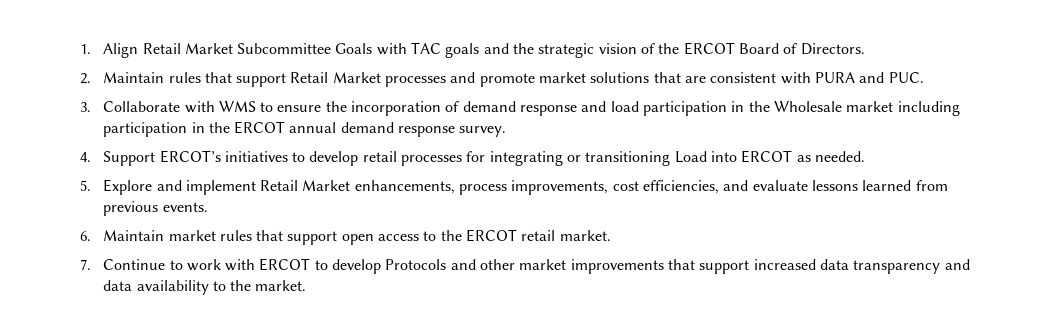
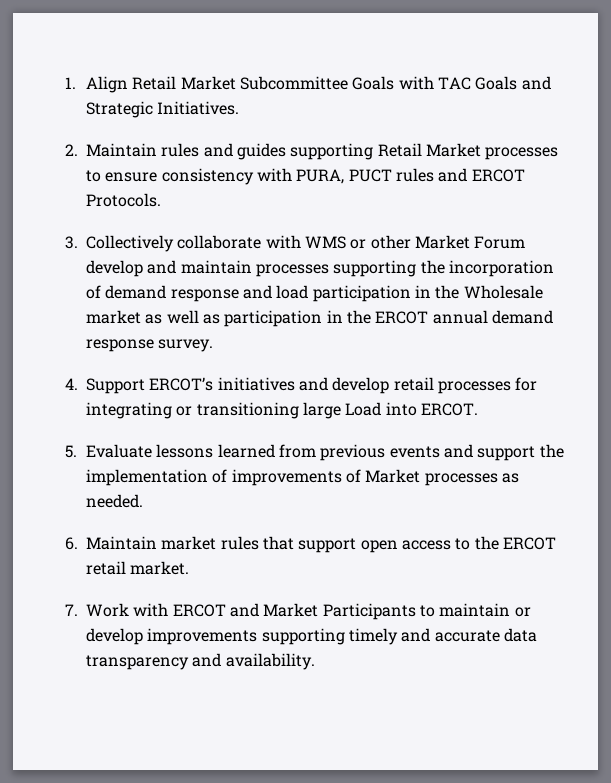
- 1. Align Retail Market Subcommittee Goals with TAC goals and the strategic vision of the ERCOT Board of Directors.
- 2. Maintain rules that support Retail Market processes and promote market solutions that are consistent with PURA and PUC.
- 3. Collaborate with WMS to ensure the incorporation of demand response and load participation in the Wholesale market including participation in the ERCOT annual demand response survey.
+ 1. Align Retail Market Subcommittee Goals with TAC Goals and Strategic Initiatives.
+ 2. Maintain rules and guides supporting Retail Market processes to ensure consistency with PURA, PUCT rules and ERCOT Protocols.
+ 3. Collectively collaborate with WMS or other Market Forum develop and maintain processes supporting the incorporation of demand response and load participation in the Wholesale market as well as participation in the ERCOT annual demand response survey.
- 4. Support ERCOT’s initiatives to develop retail processes for integrating or transitioning Load into ERCOT as needed.
- 5. Explore and implement Retail Market enhancements, process improvements, cost efficiencies, and evaluate lessons learned from previous events.
+ 4. Support ERCOT’s initiatives and develop retail processes for integrating or transitioning large Load into ERCOT.
+ 5. Evaluate lessons learned from previous events and support the implementation of improvements of Market processes as needed.
- 7. Continue to work with ERCOT to develop Protocols and other market improvements that support increased data transparency and data availability to the market.
+ 7. Work with ERCOT and Market Participants to maintain or develop improvements supporting timely and accurate data transparency and availability.

